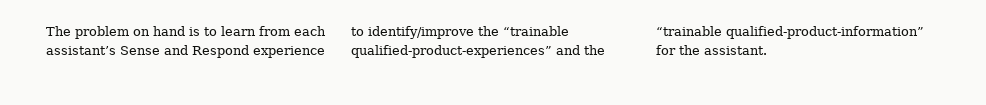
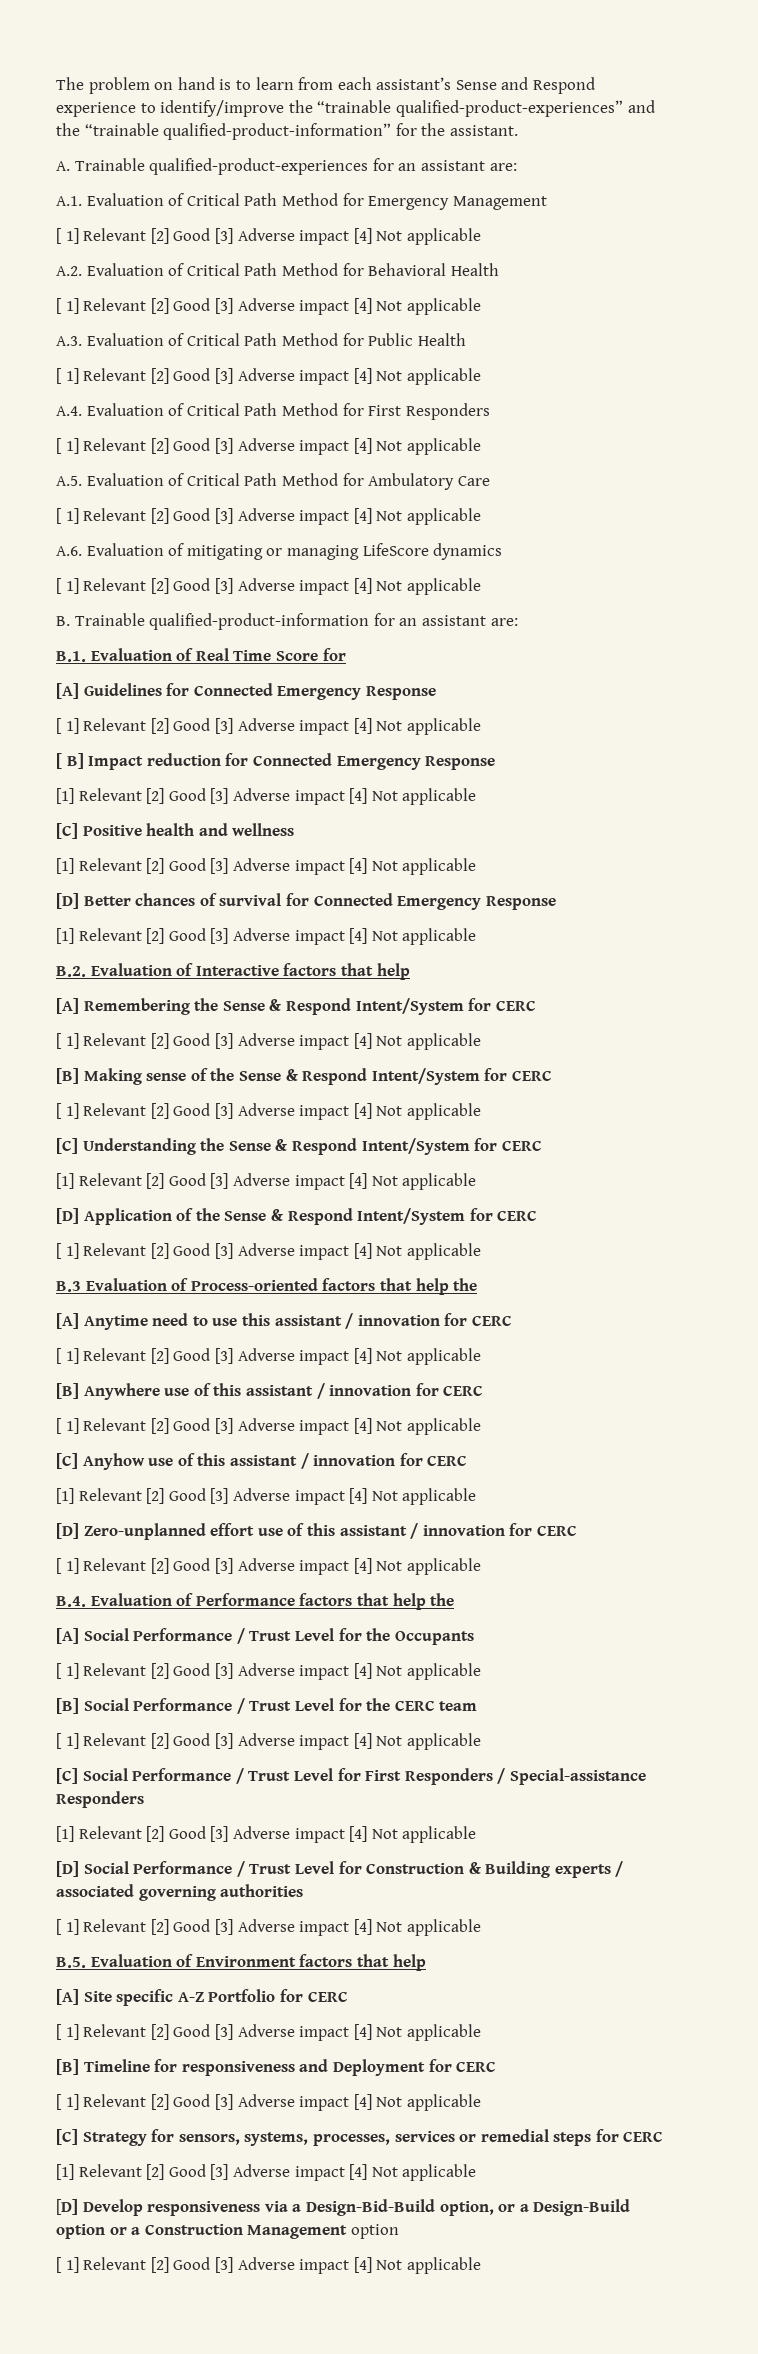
+ A. Trainable qualified-product-experiences for an assistant are:
+ A.1. Evaluation of Critical Path Method for Emergency Management
+ [ 1] Relevant [2] Good [3] Adverse impact [4] Not applicable
+ A.2. Evaluation of Critical Path Method for Behavioral Health
+ [ 1] Relevant [2] Good [3] Adverse impact [4] Not applicable
+ A.3. Evaluation of Critical Path Method for Public Health
+ [ 1] Relevant [2] Good [3] Adverse impact [4] Not applicable
+ A.4. Evaluation of Critical Path Method for First Responders
+ [ 1] Relevant [2] Good [3] Adverse impact [4] Not applicable
+ A.5. Evaluation of Critical Path Method for Ambulatory Care
+ [ 1] Relevant [2] Good [3] Adverse impact [4] Not applicable
+ A.6. Evaluation of mitigating or managing LifeScore dynamics
+ [ 1] Relevant [2] Good [3] Adverse impact [4] Not applicable
+ B. Trainable qualified-product-information for an assistant are:
+ B.1. Evaluation of Real Time Score for
+ [A] Guidelines for Connected Emergency Response
+ [ 1] Relevant [2] Good [3] Adverse impact [4] Not applicable
+ [ B] Impact reduction for Connected Emergency Response
+ [1] Relevant [2] Good [3] Adverse impact [4] Not applicable
+ [C] Positive health and wellness
+ [1] Relevant [2] Good [3] Adverse impact [4] Not applicable
+ [D] Better chances of survival for Connected Emergency Response
+ [1] Relevant [2] Good [3] Adverse impact [4] Not applicable
+ B.2. Evaluation of Interactive factors that help
+ [A] Remembering the Sense & Respond Intent/System for CERC
+ [ 1] Relevant [2] Good [3] Adverse impact [4] Not applicable
+ [B] Making sense of the Sense & Respond Intent/System for CERC
+ [ 1] Relevant [2] Good [3] Adverse impact [4] Not applicable
+ [C] Understanding the Sense & Respond Intent/System for CERC
+ [1] Relevant [2] Good [3] Adverse impact [4] Not applicable
+ [D] Application of the Sense & Respond Intent/System for CERC
+ [ 1] Relevant [2] Good [3] Adverse impact [4] Not applicable
+ B.3 Evaluation of Process-oriented factors that help the
+ [A] Anytime need to use this assistant / innovation for CERC
+ [ 1] Relevant [2] Good [3] Adverse impact [4] Not applicable
+ [B] Anywhere use of this assistant / innovation for CERC
+ [ 1] Relevant [2] Good [3] Adverse impact [4] Not applicable
+ [C] Anyhow use of this assistant / innovation for CERC
+ [1] Relevant [2] Good [3] Adverse impact [4] Not applicable
+ [D] Zero-unplanned effort use of this assistant / innovation for CERC
+ [ 1] Relevant [2] Good [3] Adverse impact [4] Not applicable
+ B.4. Evaluation of Performance factors that help the
+ [A] Social Performance / Trust Level for the Occupants
+ [ 1] Relevant [2] Good [3] Adverse impact [4] Not applicable
+ [B] Social Performance / Trust Level for the CERC team
+ [ 1] Relevant [2] Good [3] Adverse impact [4] Not applicable
+ [C] Social Performance / Trust Level for First Responders / Special-assistance Responders
+ [1] Relevant [2] Good [3] Adverse impact [4] Not applicable
+ [D] Social Performance / Trust Level for Construction & Building experts / associated governing authorities
+ [ 1] Relevant [2] Good [3] Adverse impact [4] Not applicable
+ B.5. Evaluation of Environment factors that help
+ [A] Site specific A-Z Portfolio for CERC
+ [ 1] Relevant [2] Good [3] Adverse impact [4] Not applicable
+ [B] Timeline for responsiveness and Deployment for CERC
+ [ 1] Relevant [2] Good [3] Adverse impact [4] Not applicable
+ [C] Strategy for sensors, systems, processes, services or remedial steps for CERC
+ [1] Relevant [2] Good [3] Adverse impact [4] Not applicable
+ [D] Develop responsiveness via a Design-Bid-Build option, or a Design-Build option or a Construction Management option
+ [ 1] Relevant [2] Good [3] Adverse impact [4] Not applicable

